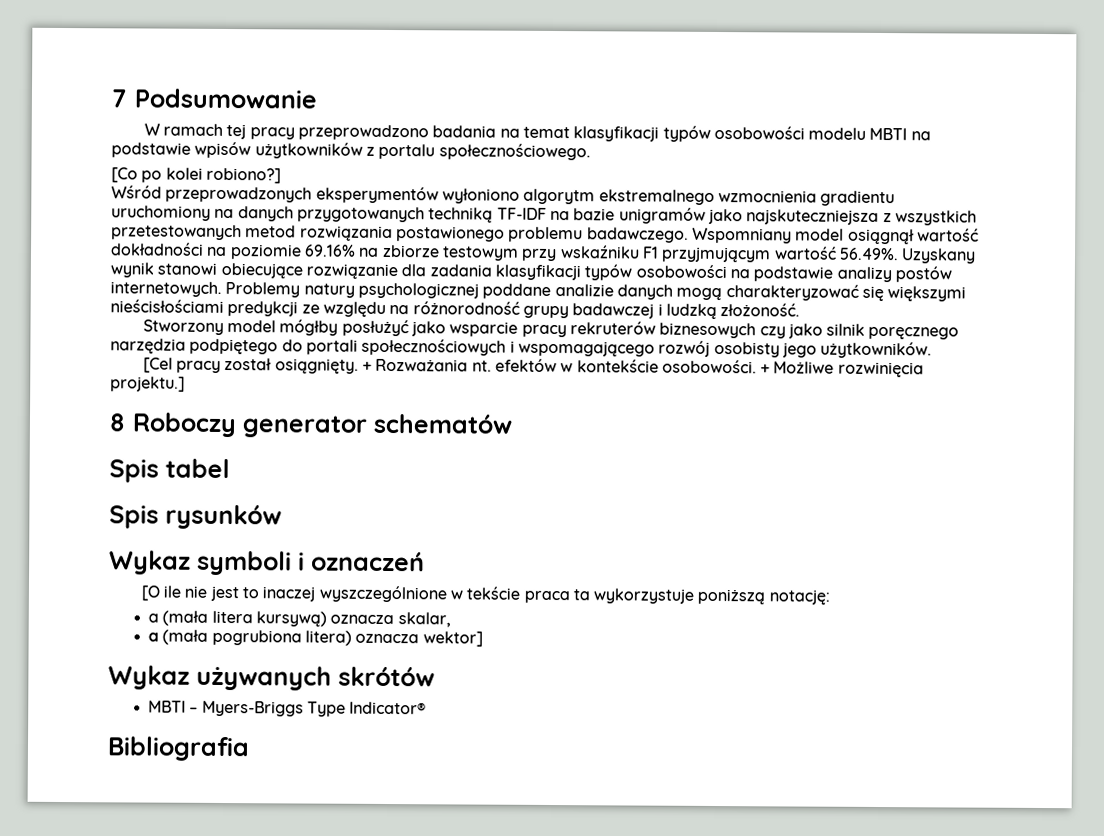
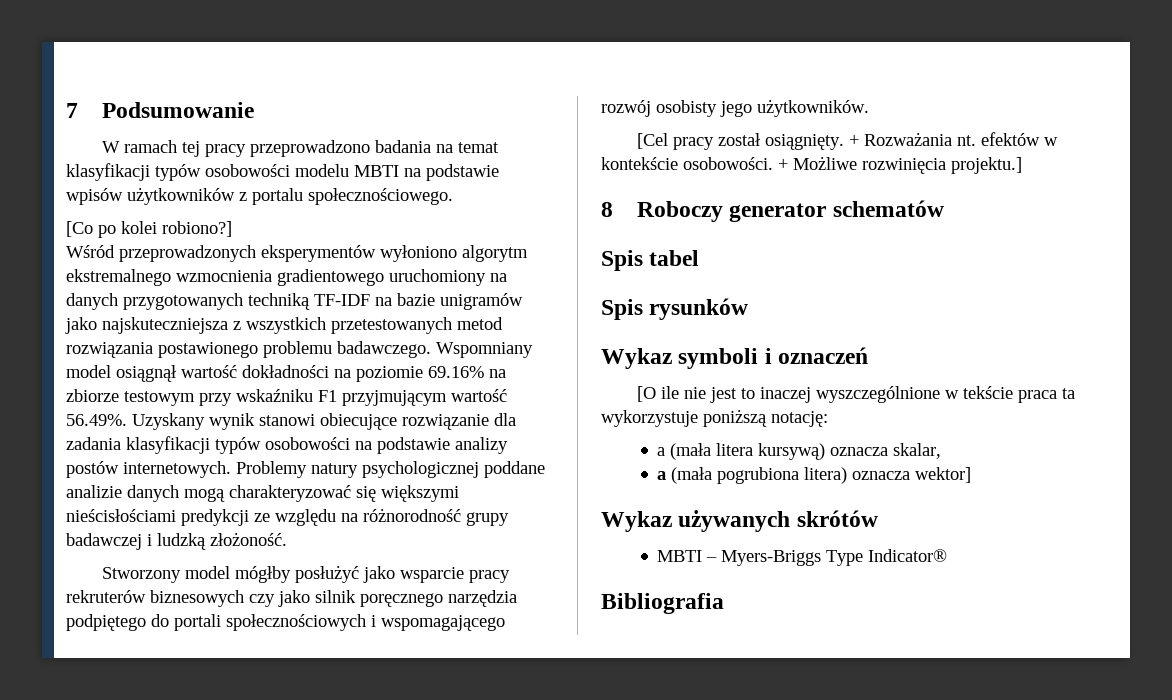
- Wśród przeprowadzonych eksperymentów wyłoniono algorytm ekstremalnego wzmocnienia gradientu uruchomiony na danych przygotowanych techniką TF-IDF na bazie unigramów jako najskuteczniejsza z wszystkich przetestowanych metod rozwiązania postawionego problemu badawczego.
+ Wśród przeprowadzonych eksperymentów wyłoniono algorytm ekstremalnego wzmocnienia gradientowego uruchomiony na danych przygotowanych techniką TF-IDF na bazie unigramów jako najskuteczniejsza z wszystkich przetestowanych metod rozwiązania postawionego problemu badawczego.

